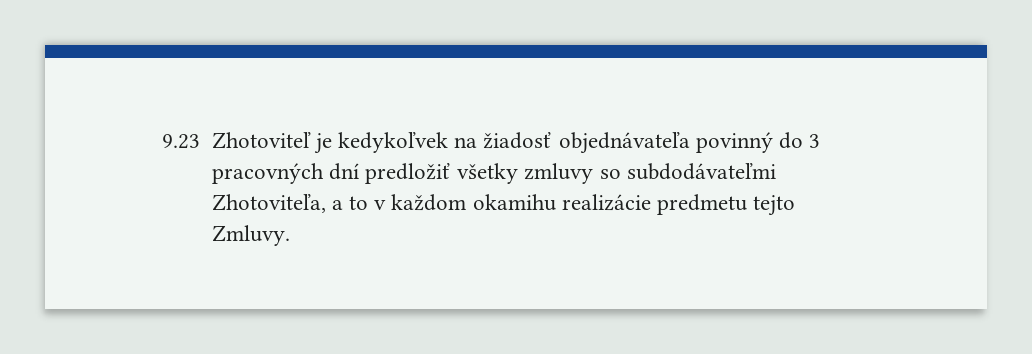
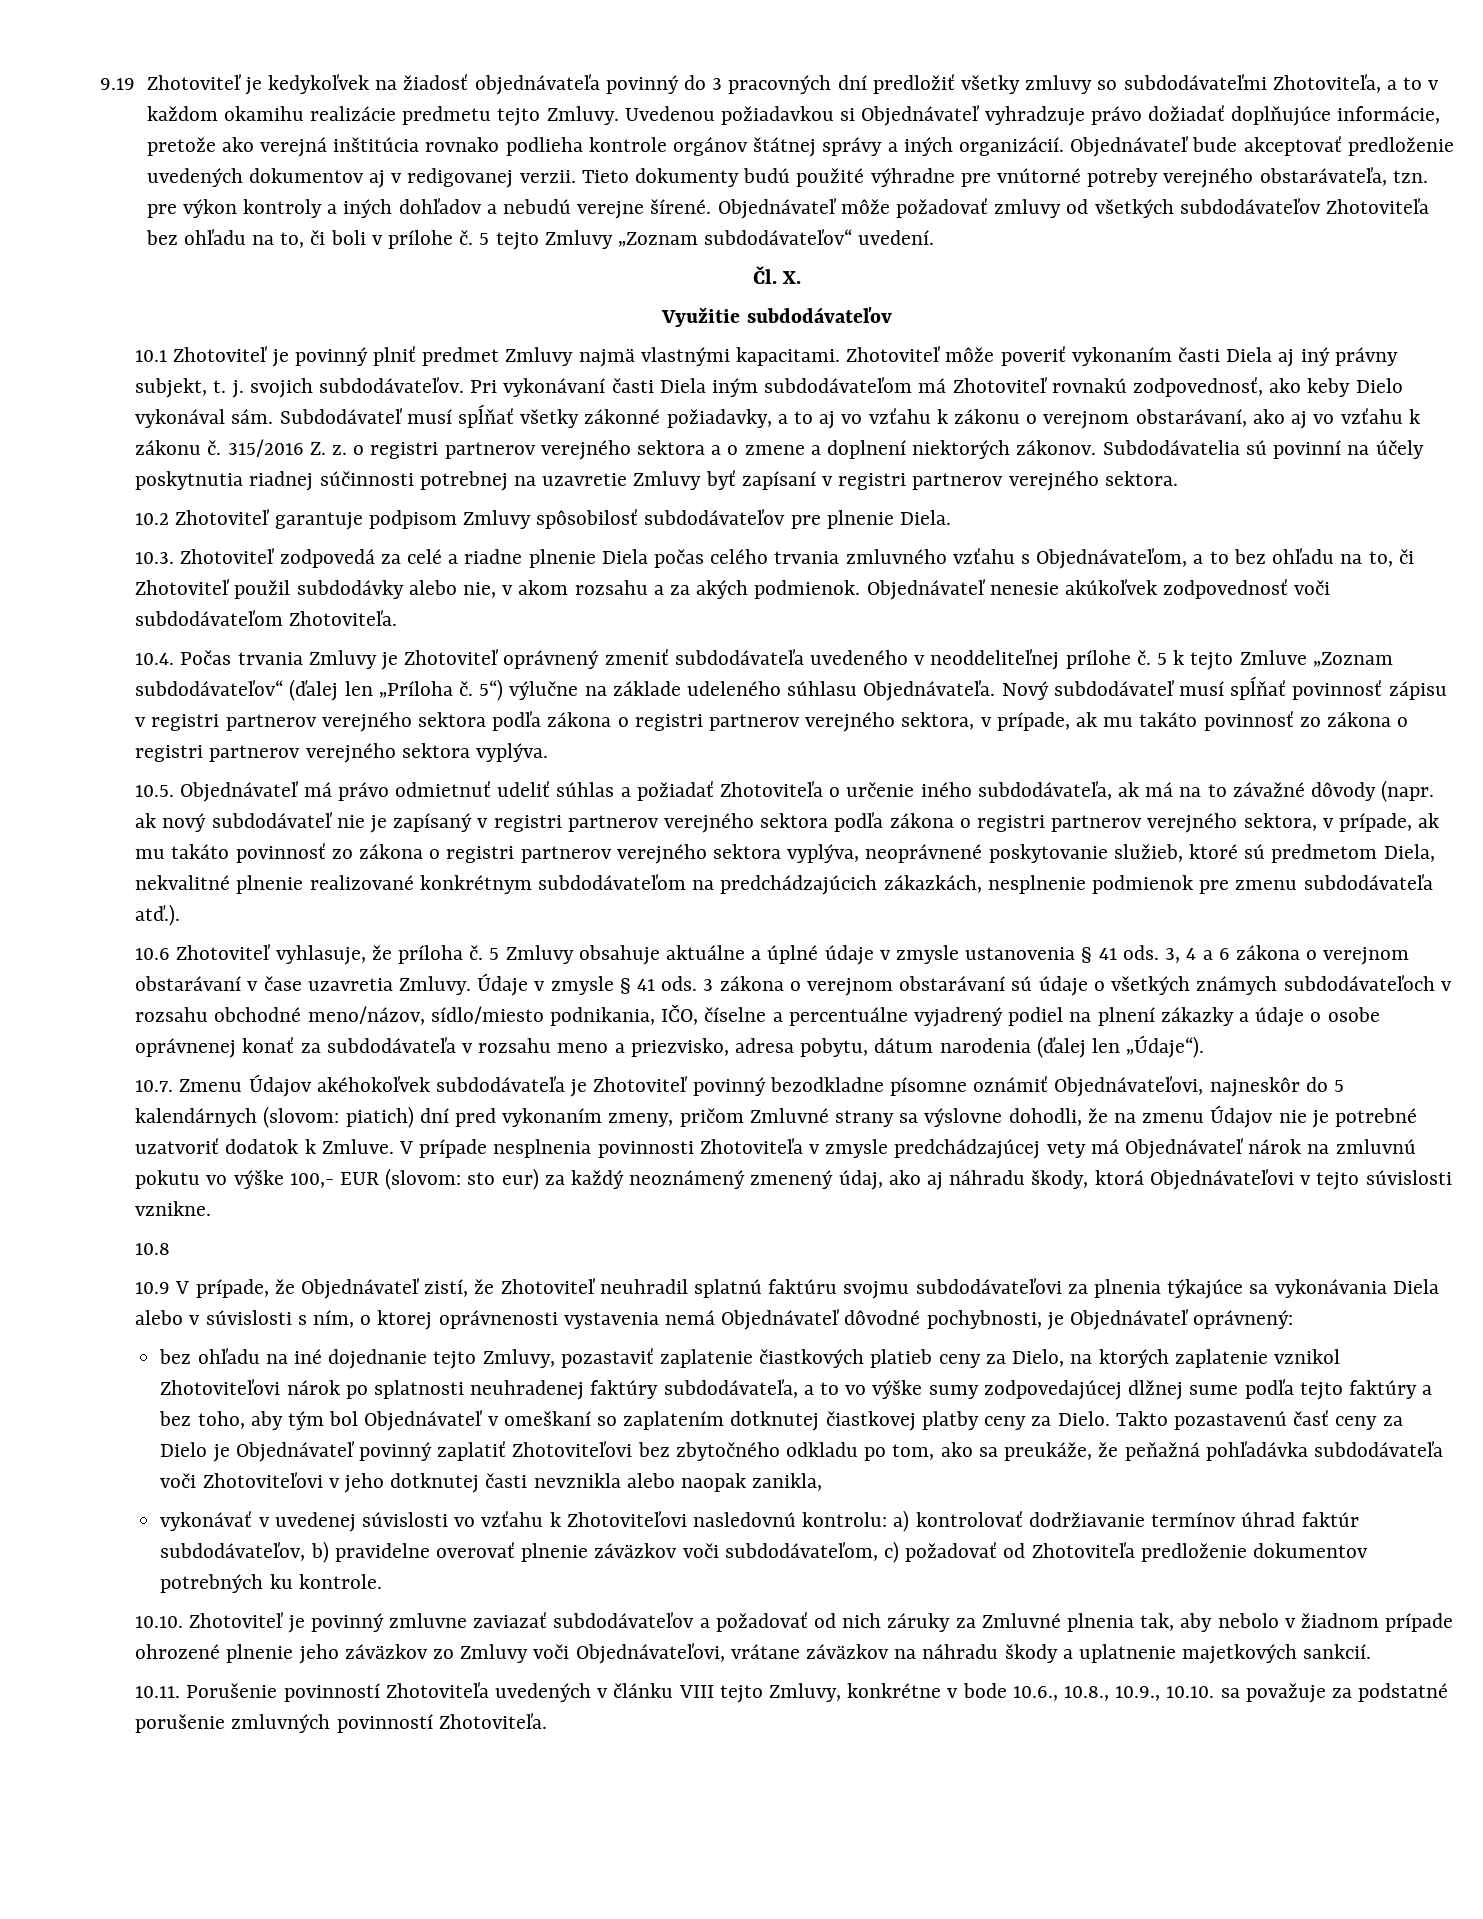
- 9.23 Zhotoviteľ je kedykoľvek na žiadosť objednávateľa povinný do 3 pracovných dní predložiť všetky zmluvy so subdodávateľmi Zhotoviteľa, a to v každom okamihu realizácie predmetu tejto Zmluvy.
+ 9.19 Zhotoviteľ je kedykoľvek na žiadosť objednávateľa povinný do 3 pracovných dní predložiť všetky zmluvy so subdodávateľmi Zhotoviteľa, a to v každom okamihu realizácie predmetu tejto Zmluvy.
+ Uvedenou požiadavkou si Objednávateľ vyhradzuje právo dožiadať doplňujúce informácie, pretože ako verejná inštitúcia rovnako podlieha kontrole orgánov štátnej správy a iných organizácií. Objednávateľ bude akceptovať predloženie uvedených dokumentov aj v redigovanej verzii. Tieto dokumenty budú použité výhradne pre vnútorné potreby verejného obstarávateľa, tzn. pre výkon kontroly a iných dohľadov a nebudú verejne šírené. Objednávateľ môže požadovať zmluvy od všetkých subdodávateľov Zhotoviteľa bez ohľadu na to, či boli v prílohe č. 5 tejto Zmluvy „Zoznam subdodávateľov“ uvedení.
+ Čl. X.
+ Využitie subdodávateľov
+ 10.1 Zhotoviteľ je povinný plniť predmet Zmluvy najmä vlastnými kapacitami. Zhotoviteľ môže poveriť vykonaním časti Diela aj iný právny subjekt, t. j. svojich subdodávateľov. Pri vykonávaní časti Diela iným subdodávateľom má Zhotoviteľ rovnakú zodpovednosť, ako keby Dielo vykonával sám. Subdodávateľ musí spĺňať všetky zákonné požiadavky, a to aj vo vzťahu k zákonu o verejnom obstarávaní, ako aj vo vzťahu k zákonu č. 315/2016 Z. z. o registri partnerov verejného sektora a o zmene a doplnení niektorých zákonov. Subdodávatelia sú povinní na účely poskytnutia riadnej súčinnosti potrebnej na uzavretie Zmluvy byť zapísaní v registri partnerov verejného sektora.
+ 10.2 Zhotoviteľ garantuje podpisom Zmluvy spôsobilosť subdodávateľov pre plnenie Diela.
+ 10.3. Zhotoviteľ zodpovedá za celé a riadne plnenie Diela počas celého trvania zmluvného vzťahu s Objednávateľom, a to bez ohľadu na to, či Zhotoviteľ použil subdodávky alebo nie, v akom rozsahu a za akých podmienok. Objednávateľ nenesie akúkoľvek zodpovednosť voči subdodávateľom Zhotoviteľa.
+ 10.4. Počas trvania Zmluvy je Zhotoviteľ oprávnený zmeniť subdodávateľa uvedeného v neoddeliteľnej prílohe č. 5 k tejto Zmluve „Zoznam subdodávateľov“ (ďalej len „Príloha č. 5“) výlučne na základe udeleného súhlasu Objednávateľa. Nový subdodávateľ musí spĺňať povinnosť zápisu v registri partnerov verejného sektora podľa zákona o registri partnerov verejného sektora, v prípade, ak mu takáto povinnosť zo zákona o registri partnerov verejného sektora vyplýva.
+ 10.5. Objednávateľ má právo odmietnuť udeliť súhlas a požiadať Zhotoviteľa o určenie iného subdodávateľa, ak má na to závažné dôvody (napr. ak nový subdodávateľ nie je zapísaný v registri partnerov verejného sektora podľa zákona o registri partnerov verejného sektora, v prípade, ak mu takáto povinnosť zo zákona o registri partnerov verejného sektora vyplýva, neoprávnené poskytovanie služieb, ktoré sú predmetom Diela, nekvalitné plnenie realizované konkrétnym subdodávateľom na predchádzajúcich zákazkách, nesplnenie podmienok pre zmenu subdodávateľa atď.).
+ 10.6 Zhotoviteľ vyhlasuje, že príloha č. 5 Zmluvy obsahuje aktuálne a úplné údaje v zmysle ustanovenia § 41 ods. 3, 4 a 6 zákona o verejnom obstarávaní v čase uzavretia Zmluvy. Údaje v zmysle § 41 ods. 3 zákona o verejnom obstarávaní sú údaje o všetkých známych subdodávateľoch v rozsahu obchodné meno/názov, sídlo/miesto podnikania, IČO, číselne a percentuálne vyjadrený podiel na plnení zákazky a údaje o osobe oprávnenej konať za subdodávateľa v rozsahu meno a priezvisko, adresa pobytu, dátum narodenia (ďalej len „Údaje“).
+ 10.7. Zmenu Údajov akéhokoľvek subdodávateľa je Zhotoviteľ povinný bezodkladne písomne oznámiť Objednávateľovi, najneskôr do 5 kalendárnych (slovom: piatich) dní pred vykonaním zmeny, pričom Zmluvné strany sa výslovne dohodli, že na zmenu Údajov nie je potrebné uzatvoriť dodatok k Zmluve. V prípade nesplnenia povinnosti Zhotoviteľa v zmysle predchádzajúcej vety má Objednávateľ nárok na zmluvnú pokutu vo výške 100,- EUR (slovom: sto eur) za každý neoznámený zmenený údaj, ako aj náhradu škody, ktorá Objednávateľovi v tejto súvislosti vznikne.
+ 10.8
+ 10.9 V prípade, že Objednávateľ zistí, že Zhotoviteľ neuhradil splatnú faktúru svojmu subdodávateľovi za plnenia týkajúce sa vykonávania Diela alebo v súvislosti s ním, o ktorej oprávnenosti vystavenia nemá Objednávateľ dôvodné pochybnosti, je Objednávateľ oprávnený:
+ bez ohľadu na iné dojednanie tejto Zmluvy, pozastaviť zaplatenie čiastkových platieb ceny za Dielo, na ktorých zaplatenie vznikol Zhotoviteľovi nárok po splatnosti neuhradenej faktúry subdodávateľa, a to vo výške sumy zodpovedajúcej dlžnej sume podľa tejto faktúry a bez toho, aby tým bol Objednávateľ v omeškaní so zaplatením dotknutej čiastkovej platby ceny za Dielo. Takto pozastavenú časť ceny za Dielo je Objednávateľ povinný zaplatiť Zhotoviteľovi bez zbytočného odkladu po tom, ako sa preukáže, že peňažná pohľadávka subdodávateľa voči Zhotoviteľovi v jeho dotknutej časti nevznikla alebo naopak zanikla,
+ vykonávať v uvedenej súvislosti vo vzťahu k Zhotoviteľovi nasledovnú kontrolu: a) kontrolovať dodržiavanie termínov úhrad faktúr subdodávateľov, b) pravidelne overovať plnenie záväzkov voči subdodávateľom, c) požadovať od Zhotoviteľa predloženie dokumentov potrebných ku kontrole.
+ 10.10. Zhotoviteľ je povinný zmluvne zaviazať subdodávateľov a požadovať od nich záruky za Zmluvné plnenia tak, aby nebolo v žiadnom prípade ohrozené plnenie jeho záväzkov zo Zmluvy voči Objednávateľovi, vrátane záväzkov na náhradu škody a uplatnenie majetkových sankcií.
+ 10.11. Porušenie povinností Zhotoviteľa uvedených v článku VIII tejto Zmluvy, konkrétne v bode 10.6., 10.8., 10.9., 10.10. sa považuje za podstatné porušenie zmluvných povinností Zhotoviteľa.

